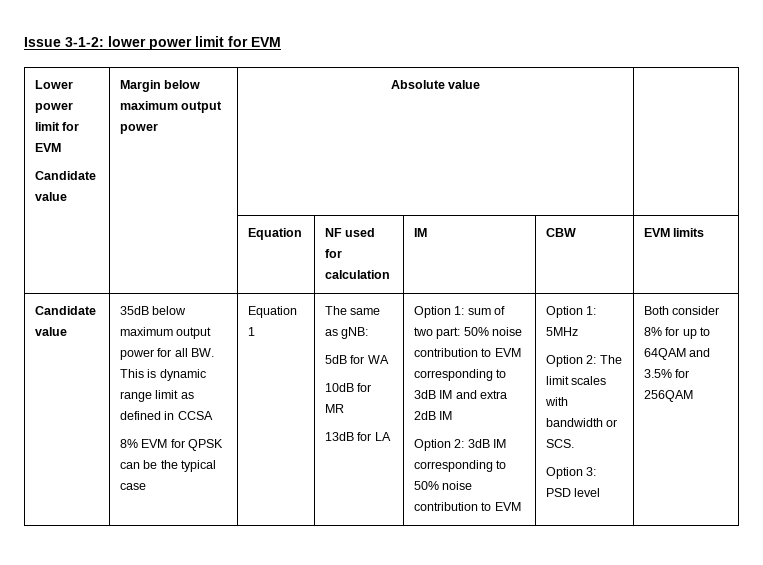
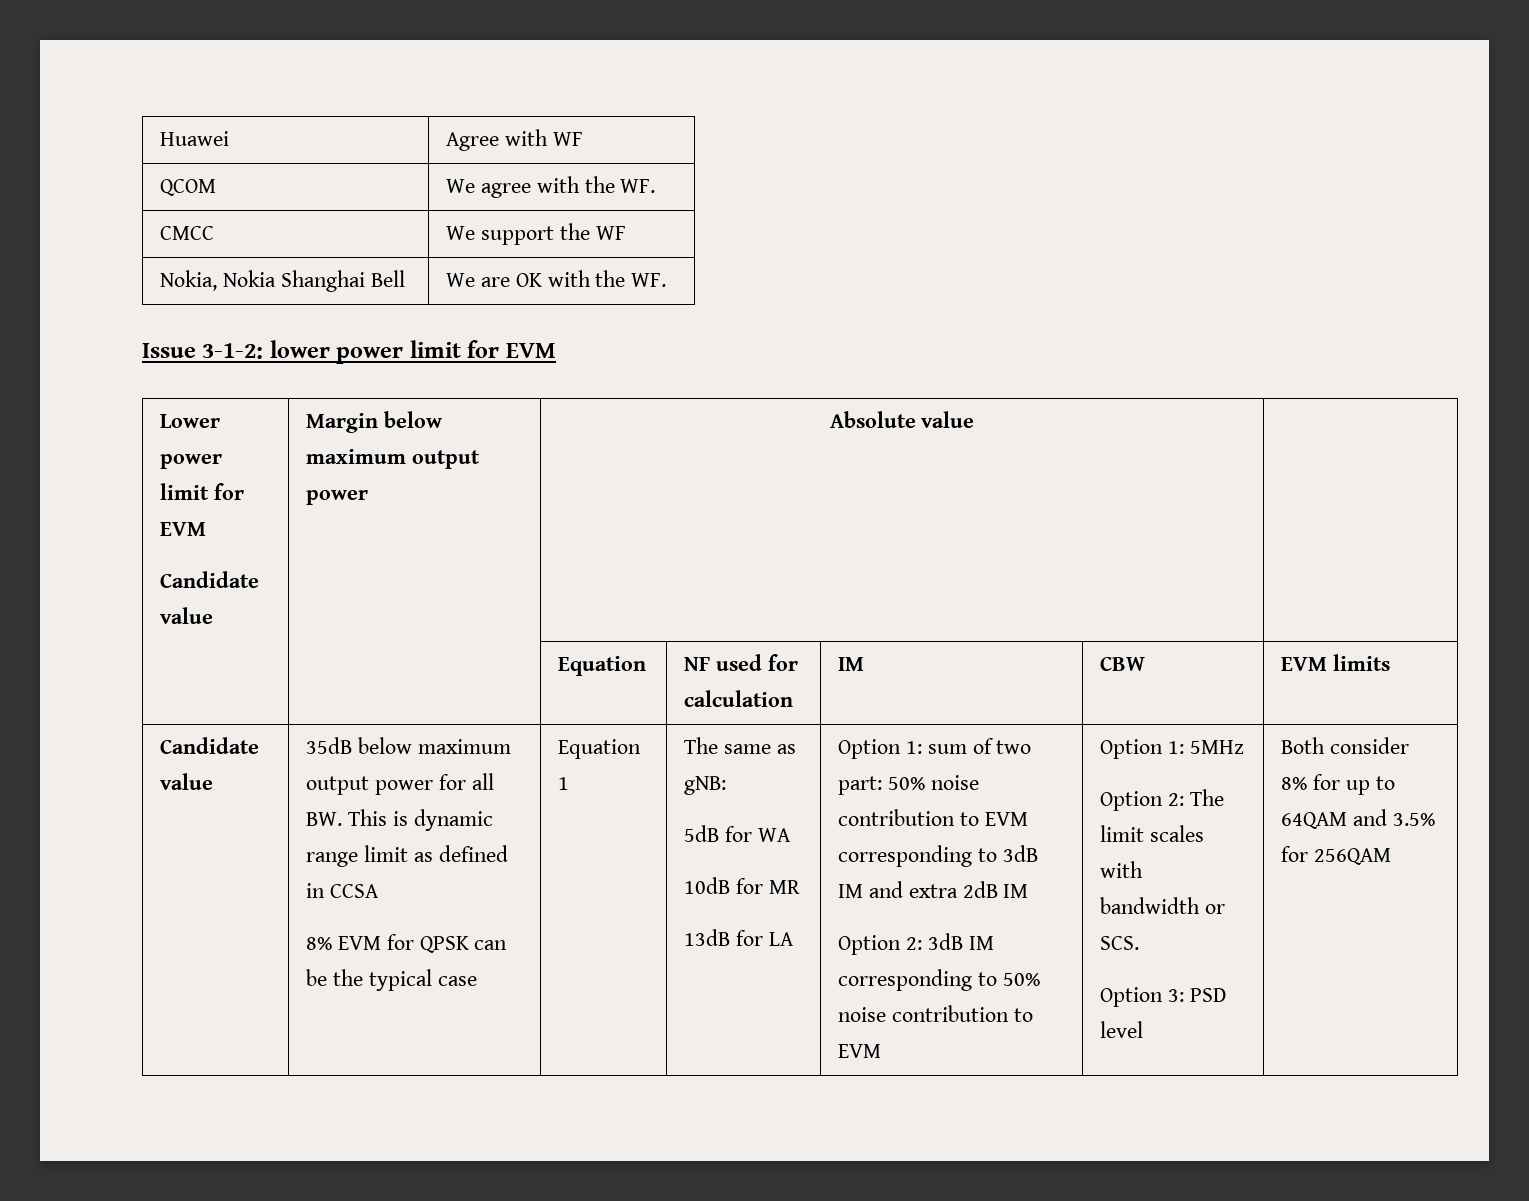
+ Huawei | Agree with WF
+ QCOM | We agree with the WF.
+ CMCC | We support the WF
+ Nokia, Nokia Shanghai Bell | We are OK with the WF.

